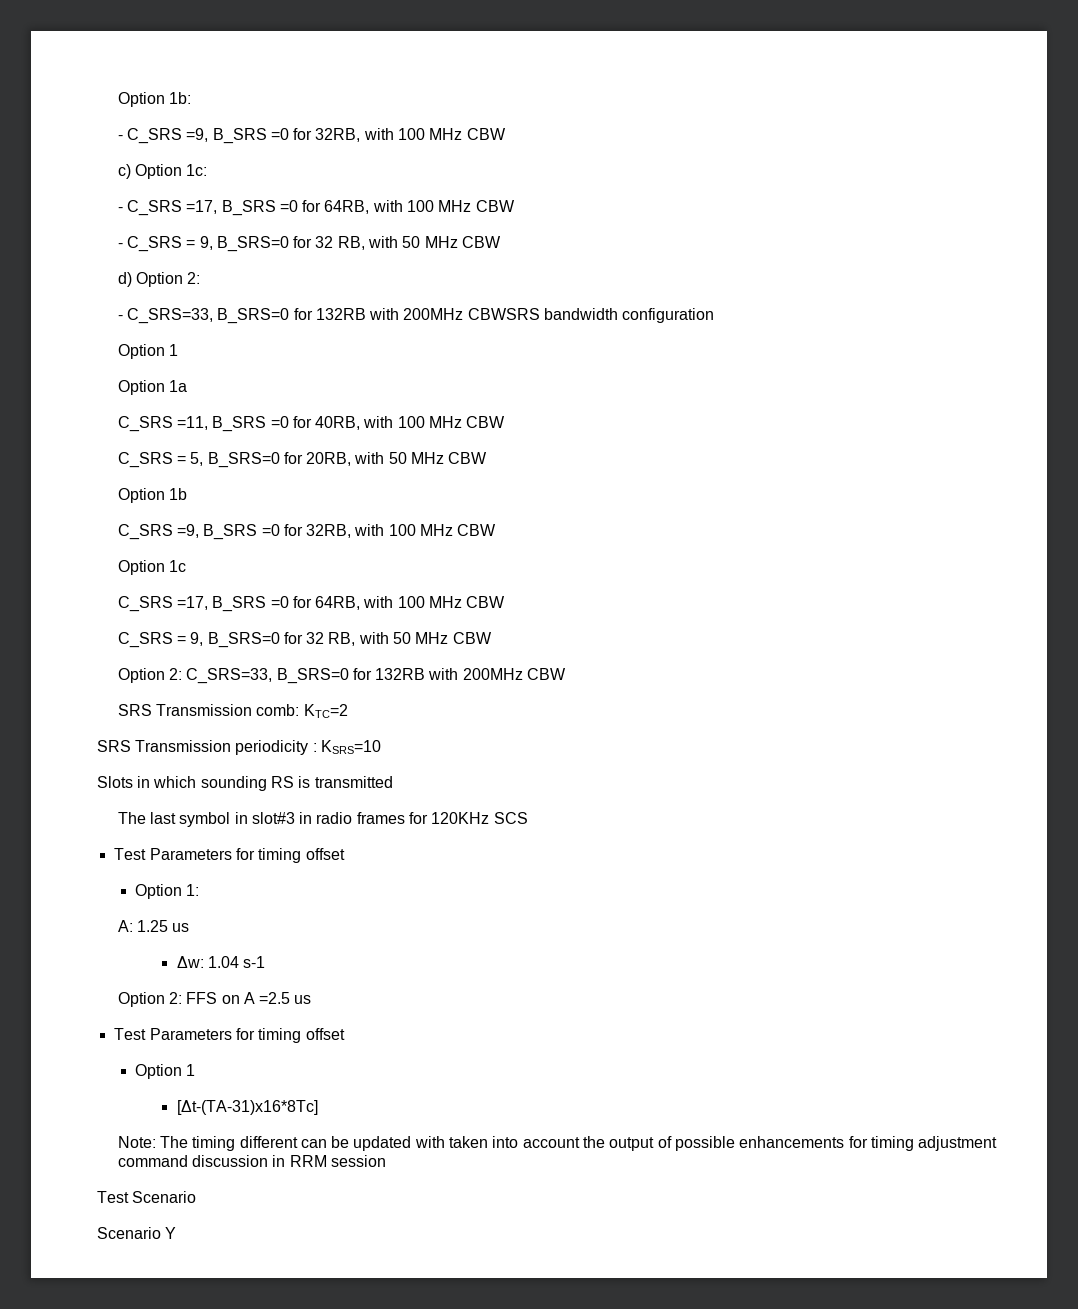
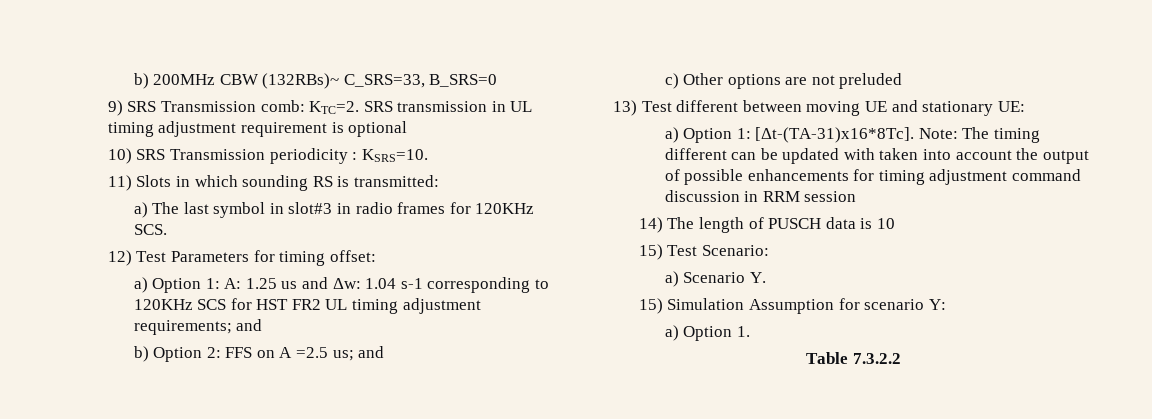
- Option 1b:
- - C_SRS =9, B_SRS =0 for 32RB, with 100 MHz CBW
- c) Option 1c:
- - C_SRS =17, B_SRS =0 for 64RB, with 100 MHz CBW
- - C_SRS = 9, B_SRS=0 for 32 RB, with 50 MHz CBW
- d) Option 2:
- - C_SRS=33, B_SRS=0 for 132RB with 200MHz CBWSRS bandwidth configuration
- Option 1
- Option 1a
- C_SRS =11, B_SRS =0 for 40RB, with 100 MHz CBW
- C_SRS = 5, B_SRS=0 for 20RB, with 50 MHz CBW
- Option 1b
- C_SRS =9, B_SRS =0 for 32RB, with 100 MHz CBW
- Option 1c
- C_SRS =17, B_SRS =0 for 64RB, with 100 MHz CBW
- C_SRS = 9, B_SRS=0 for 32 RB, with 50 MHz CBW
- Option 2: C_SRS=33, B_SRS=0 for 132RB with 200MHz CBW
- SRS Transmission comb: KTC=2
- SRS Transmission periodicity : KSRS=10
- Slots in which sounding RS is transmitted
- The last symbol in slot#3 in radio frames for 120KHz SCS
- Test Parameters for timing offset
- Option 1:
- A: 1.25 us
- Δw: 1.04 s-1
- Option 2: FFS on A =2.5 us
- Test Parameters for timing offset
- Option 1
- [Δt-(TA-31)x16*8Tc]
- Note: The timing different can be updated with taken into account the output of possible enhancements for timing adjustment command discussion in RRM session
+ b) 200MHz CBW (132RBs)~ C_SRS=33, B_SRS=0
+ 9) SRS Transmission comb: KTC=2. SRS transmission in UL timing adjustment requirement is optional
+ 10) SRS Transmission periodicity : KSRS=10.
+ 11) Slots in which sounding RS is transmitted:
+ a) The last symbol in slot#3 in radio frames for 120KHz SCS.
+ 12) Test Parameters for timing offset:
+ a) Option 1: A: 1.25 us and Δw: 1.04 s-1 corresponding to 120KHz SCS for HST FR2 UL timing adjustment requirements; and
+ b) Option 2: FFS on A =2.5 us; and
+ c) Other options are not preluded
+ 13) Test different between moving UE and stationary UE:
+ a) Option 1: [Δt-(TA-31)x16*8Tc]. Note: The timing different can be updated with taken into account the output of possible enhancements for timing adjustment command discussion in RRM session
- Test Scenario
- Scenario Y
+ 14) The length of PUSCH data is 10
+ 15) Test Scenario:
+ a) Scenario Y.
+ 15) Simulation Assumption for scenario Y:
+ a) Option 1.
+ Table 7.3.2.2

